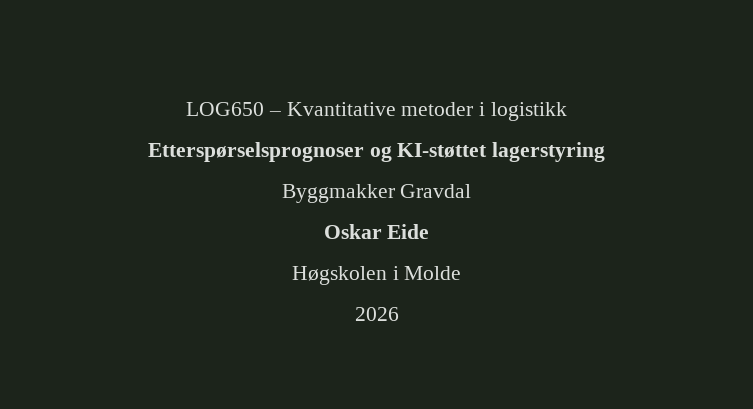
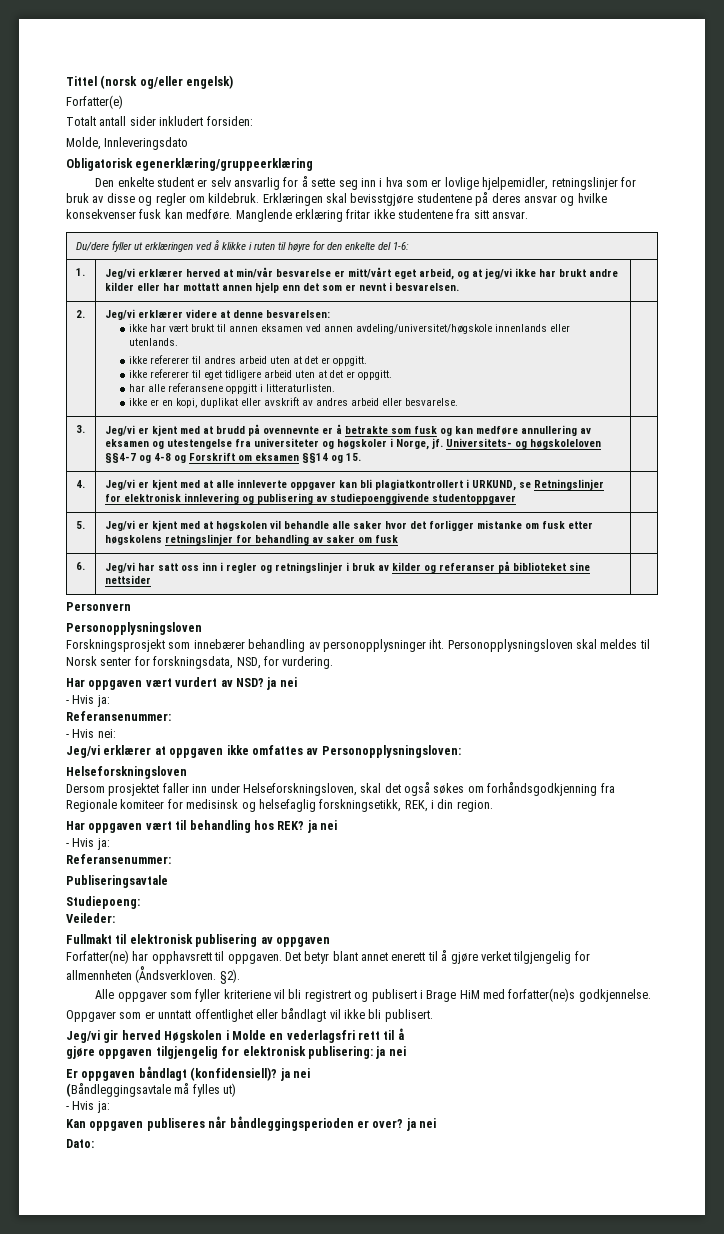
- LOG650 – Kvantitative metoder i logistikk
- Etterspørselsprognoser og KI-støttet lagerstyring
- Byggmakker Gravdal
- Oskar Eide
- Høgskolen i Molde
- 2026
+ Tittel (norsk og/eller engelsk)
+ Forfatter(e)
+ Totalt antall sider inkludert forsiden:
+ Molde, Innleveringsdato
+ Obligatorisk egenerklæring/gruppeerklæring
+ Den enkelte student er selv ansvarlig for å sette seg inn i hva som er lovlige hjelpemidler, retningslinjer for bruk av disse og regler om kildebruk. Erklæringen skal bevisstgjøre studentene på deres ansvar og hvilke konsekvenser fusk kan medføre. Manglende erklæring fritar ikke studentene fra sitt ansvar.
+ Du/dere fyller ut erklæringen ved å klikke i ruten til høyre for den enkelte del 1-6:
+ 1. | Jeg/vi erklærer herved at min/vår besvarelse er mitt/vårt eget arbeid, og at jeg/vi ikke har brukt andre kilder eller har mottatt annen hjelp enn det som er nevnt i besvarelsen. |
+ 2. | Jeg/vi erklærer videre at denne besvarelsen:
+ ikke har vært brukt til annen eksamen ved annen avdeling/universitet/høgskole innenlands eller utenlands.
+ ikke refererer til andres arbeid uten at det er oppgitt.
+ ikke refererer til eget tidligere arbeid uten at det er oppgitt.
+ har alle referansene oppgitt i litteraturlisten.
+ ikke er en kopi, duplikat eller avskrift av andres arbeid eller besvarelse. |
+ 3. | Jeg/vi er kjent med at brudd på ovennevnte er å betrakte som fusk og kan medføre annullering av eksamen og utestengelse fra universiteter og høgskoler i Norge, jf. Universitets- og høgskoleloven §§4-7 og 4-8 og Forskrift om eksamen §§14 og 15. |
+ 4. | Jeg/vi er kjent med at alle innleverte oppgaver kan bli plagiatkontrollert i URKUND, se Retningslinjer for elektronisk innlevering og publisering av studiepoenggivende studentoppgaver |
+ 5. | Jeg/vi er kjent med at høgskolen vil behandle alle saker hvor det forligger mistanke om fusk etter høgskolens retningslinjer for behandling av saker om fusk |
+ 6. | Jeg/vi har satt oss inn i regler og retningslinjer i bruk av kilder og referanser på biblioteket sine nettsider |
+ Personvern
+ Personopplysningsloven
+ Forskningsprosjekt som innebærer behandling av personopplysninger iht. Personopplysningsloven skal meldes til Norsk senter for forskningsdata, NSD, for vurdering.
+ Har oppgaven vært vurdert av NSD? ja nei
+ - Hvis ja:
+ Referansenummer:
+ - Hvis nei:
+ Jeg/vi erklærer at oppgaven ikke omfattes av Personopplysningsloven:
+ Helseforskningsloven
+ Dersom prosjektet faller inn under Helseforskningsloven, skal det også søkes om forhåndsgodkjenning fra Regionale komiteer for medisinsk og helsefaglig forskningsetikk, REK, i din region.
+ Har oppgaven vært til behandling hos REK? ja nei
+ - Hvis ja:
+ Referansenummer:
+ Publiseringsavtale
+ Studiepoeng:
+ Veileder:
+ Fullmakt til elektronisk publisering av oppgaven
+ Forfatter(ne) har opphavsrett til oppgaven. Det betyr blant annet enerett til å gjøre verket tilgjengelig for allmennheten (Åndsverkloven. §2).
+ Alle oppgaver som fyller kriteriene vil bli registrert og publisert i Brage HiM med forfatter(ne)s godkjennelse.
+ Oppgaver som er unntatt offentlighet eller båndlagt vil ikke bli publisert.
+ Jeg/vi gir herved Høgskolen i Molde en vederlagsfri rett til å
+ gjøre oppgaven tilgjengelig for elektronisk publisering: ja nei
+ Er oppgaven båndlagt (konfidensiell)? ja nei
+ (Båndleggingsavtale må fylles ut)
+ - Hvis ja:
+ Kan oppgaven publiseres når båndleggingsperioden er over? ja nei
+ Dato:

